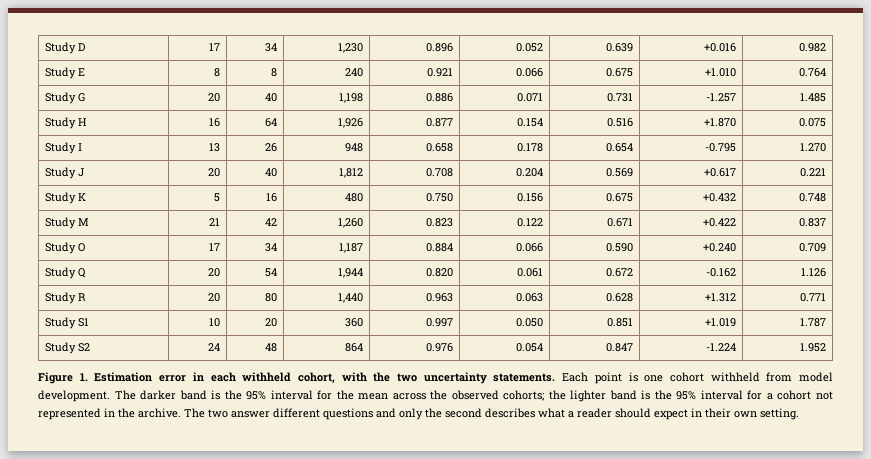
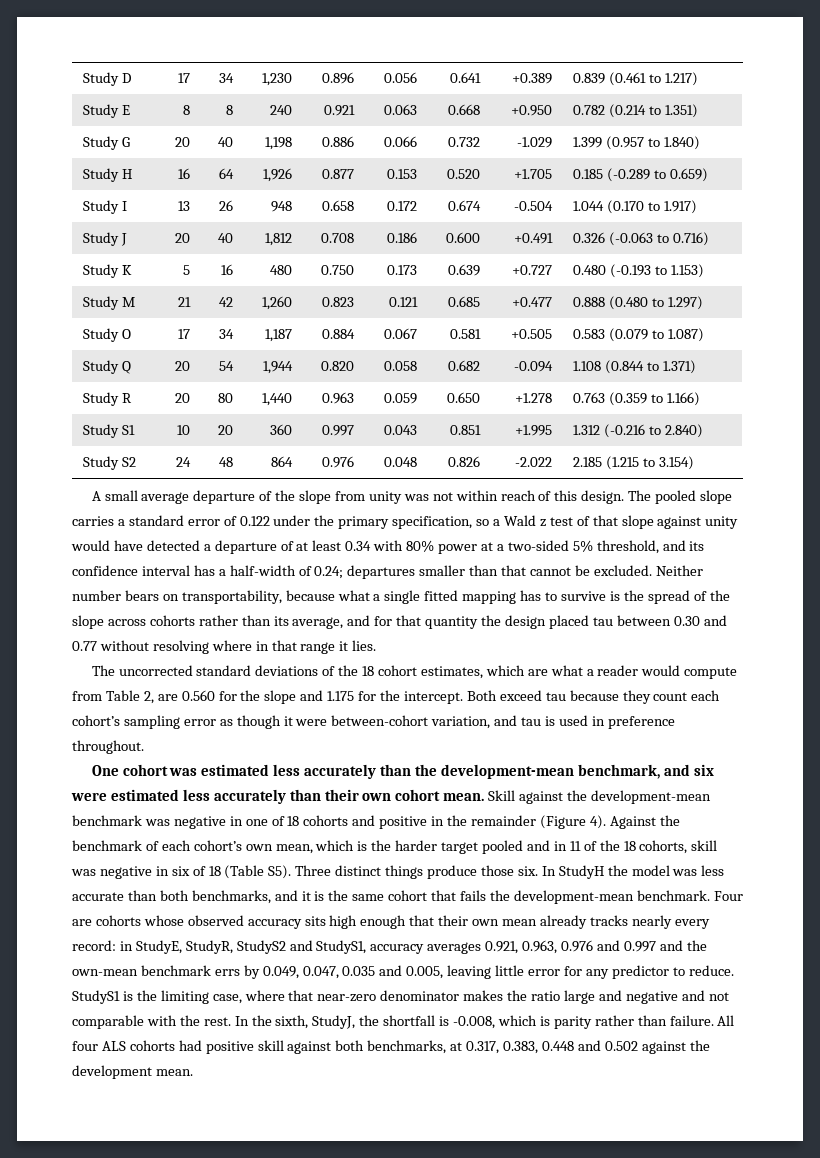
- Study D | 17 | 34 | 1,230 | 0.896 | 0.052 | 0.639 | +0.016 | 0.982
+ Study D | 17 | 34 | 1,230 | 0.896 | 0.056 | 0.641 | +0.389 | 0.839 (0.461 to 1.217)
- Study E | 8 | 8 | 240 | 0.921 | 0.066 | 0.675 | +1.010 | 0.764
+ Study E | 8 | 8 | 240 | 0.921 | 0.063 | 0.668 | +0.950 | 0.782 (0.214 to 1.351)
- Study G | 20 | 40 | 1,198 | 0.886 | 0.071 | 0.731 | -1.257 | 1.485
+ Study G | 20 | 40 | 1,198 | 0.886 | 0.066 | 0.732 | -1.029 | 1.399 (0.957 to 1.840)
- Study H | 16 | 64 | 1,926 | 0.877 | 0.154 | 0.516 | +1.870 | 0.075
+ Study H | 16 | 64 | 1,926 | 0.877 | 0.153 | 0.520 | +1.705 | 0.185 (-0.289 to 0.659)
- Study I | 13 | 26 | 948 | 0.658 | 0.178 | 0.654 | -0.795 | 1.270
+ Study I | 13 | 26 | 948 | 0.658 | 0.172 | 0.674 | -0.504 | 1.044 (0.170 to 1.917)
- Study J | 20 | 40 | 1,812 | 0.708 | 0.204 | 0.569 | +0.617 | 0.221
+ Study J | 20 | 40 | 1,812 | 0.708 | 0.186 | 0.600 | +0.491 | 0.326 (-0.063 to 0.716)
- Study K | 5 | 16 | 480 | 0.750 | 0.156 | 0.675 | +0.432 | 0.748
+ Study K | 5 | 16 | 480 | 0.750 | 0.173 | 0.639 | +0.727 | 0.480 (-0.193 to 1.153)
- Study M | 21 | 42 | 1,260 | 0.823 | 0.122 | 0.671 | +0.422 | 0.837
+ Study M | 21 | 42 | 1,260 | 0.823 | 0.121 | 0.685 | +0.477 | 0.888 (0.480 to 1.297)
- Study O | 17 | 34 | 1,187 | 0.884 | 0.066 | 0.590 | +0.240 | 0.709
+ Study O | 17 | 34 | 1,187 | 0.884 | 0.067 | 0.581 | +0.505 | 0.583 (0.079 to 1.087)
- Study Q | 20 | 54 | 1,944 | 0.820 | 0.061 | 0.672 | -0.162 | 1.126
+ Study Q | 20 | 54 | 1,944 | 0.820 | 0.058 | 0.682 | -0.094 | 1.108 (0.844 to 1.371)
- Study R | 20 | 80 | 1,440 | 0.963 | 0.063 | 0.628 | +1.312 | 0.771
+ Study R | 20 | 80 | 1,440 | 0.963 | 0.059 | 0.650 | +1.278 | 0.763 (0.359 to 1.166)
- Study S1 | 10 | 20 | 360 | 0.997 | 0.050 | 0.851 | +1.019 | 1.787
+ Study S1 | 10 | 20 | 360 | 0.997 | 0.043 | 0.851 | +1.995 | 1.312 (-0.216 to 2.840)
- Study S2 | 24 | 48 | 864 | 0.976 | 0.054 | 0.847 | -1.224 | 1.952
- Figure 1. Estimation error in each withheld cohort, with the two uncertainty statements. Each point is one cohort withheld from model development. The darker band is the 95% interval for the mean across the observed cohorts; the lighter band is the 95% interval for a cohort not represented in the archive. The two answer different questions and only the second describes what a reader should expect in their own setting.
+ Study S2 | 24 | 48 | 864 | 0.976 | 0.048 | 0.826 | -2.022 | 2.185 (1.215 to 3.154)
+ A small average departure of the slope from unity was not within reach of this design. The pooled slope carries a standard error of 0.122 under the primary specification, so a Wald z test of that slope against unity would have detected a departure of at least 0.34 with 80% power at a two-sided 5% threshold, and its confidence interval has a half-width of 0.24; departures smaller than that cannot be excluded. Neither number bears on transportability, because what a single fitted mapping has to survive is the spread of the slope across cohorts rather than its average, and for that quantity the design placed tau between 0.30 and 0.77 without resolving where in that range it lies.
+ The uncorrected standard deviations of the 18 cohort estimates, which are what a reader would compute from Table 2, are 0.560 for the slope and 1.175 for the intercept. Both exceed tau because they count each cohort’s sampling error as though it were between-cohort variation, and tau is used in preference throughout.
+ One cohort was estimated less accurately than the development-mean benchmark, and six were estimated less accurately than their own cohort mean. Skill against the development-mean benchmark was negative in one of 18 cohorts and positive in the remainder (Figure 4). Against the benchmark of each cohort’s own mean, which is the harder target pooled and in 11 of the 18 cohorts, skill was negative in six of 18 (Table S5). Three distinct things produce those six. In StudyH the model was less accurate than both benchmarks, and it is the same cohort that fails the development-mean benchmark. Four are cohorts whose observed accuracy sits high enough that their own mean already tracks nearly every record: in StudyE, StudyR, StudyS2 and StudyS1, accuracy averages 0.921, 0.963, 0.976 and 0.997 and the own-mean benchmark errs by 0.049, 0.047, 0.035 and 0.005, leaving little error for any predictor to reduce. StudyS1 is the limiting case, where that near-zero denominator makes the ratio large and negative and not comparable with the rest. In the sixth, StudyJ, the shortfall is -0.008, which is parity rather than failure. All four ALS cohorts had positive skill against both benchmarks, at 0.317, 0.383, 0.448 and 0.502 against the development mean.

